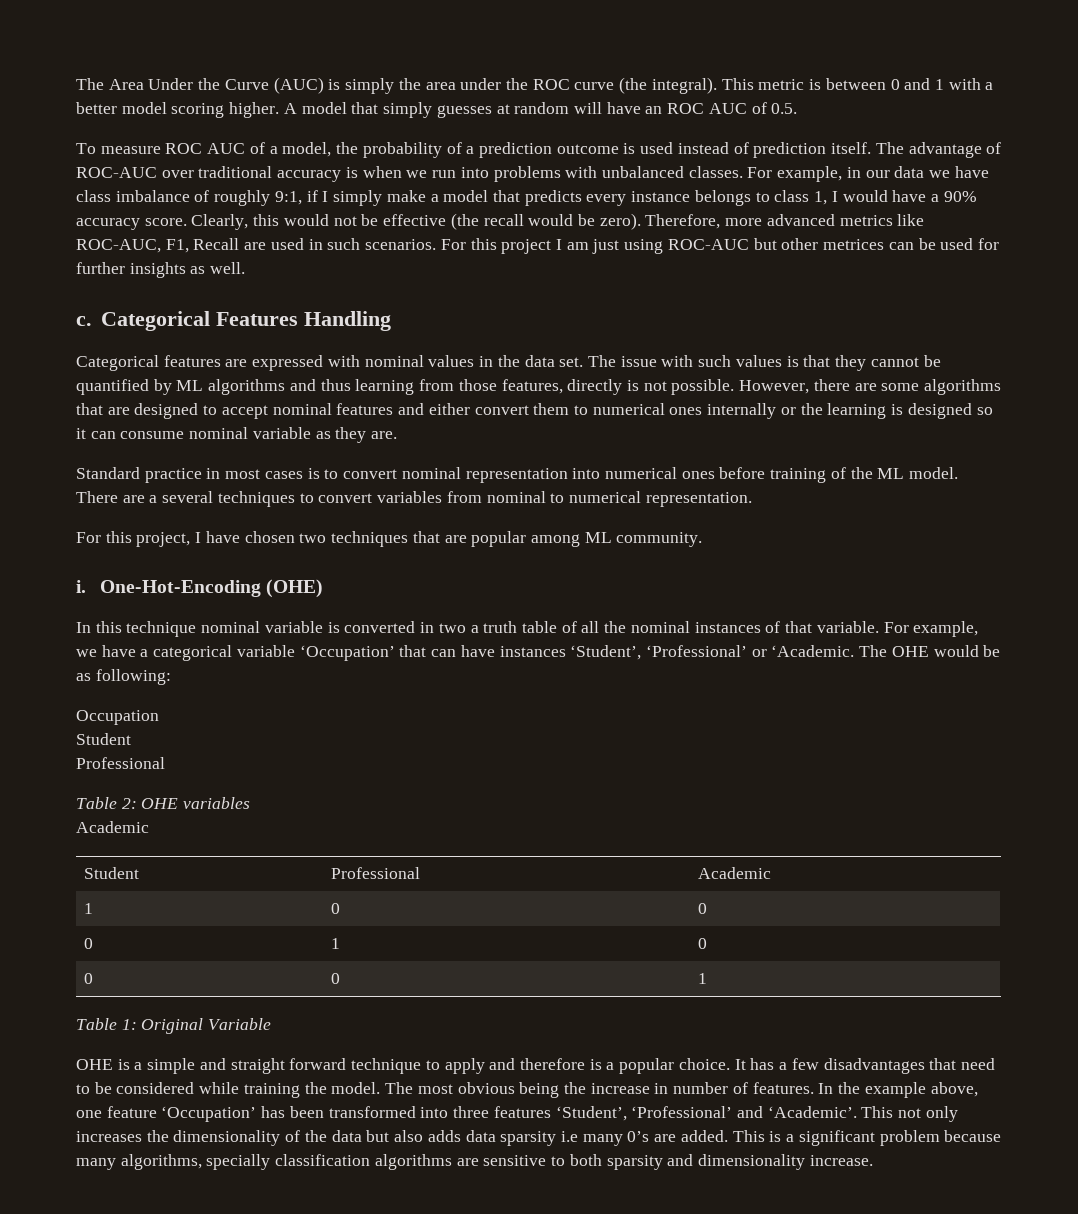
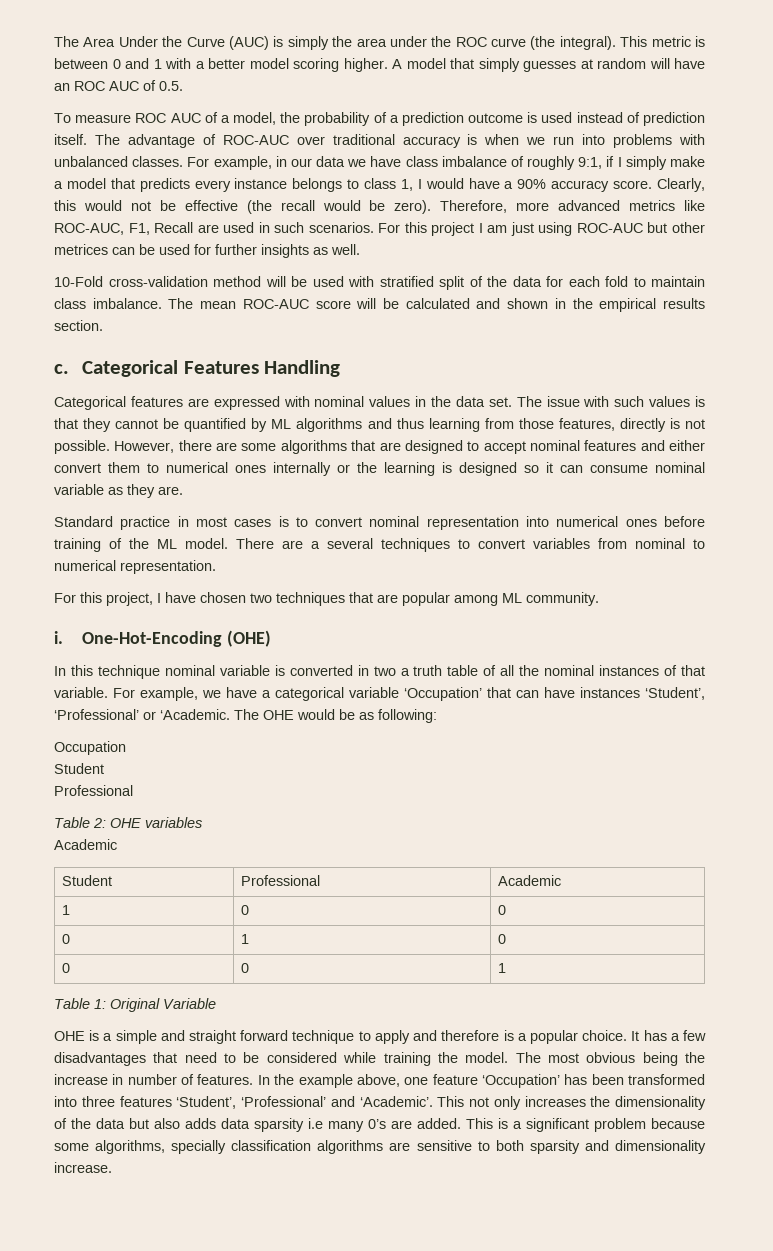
+ 10-Fold cross-validation method will be used with stratified split of the data for each fold to maintain class imbalance. The mean ROC-AUC score will be calculated and shown in the empirical results section.
- This is a significant problem because many algorithms, specially classification algorithms are sensitive to both sparsity and dimensionality increase.
+ This is a significant problem because some algorithms, specially classification algorithms are sensitive to both sparsity and dimensionality increase.

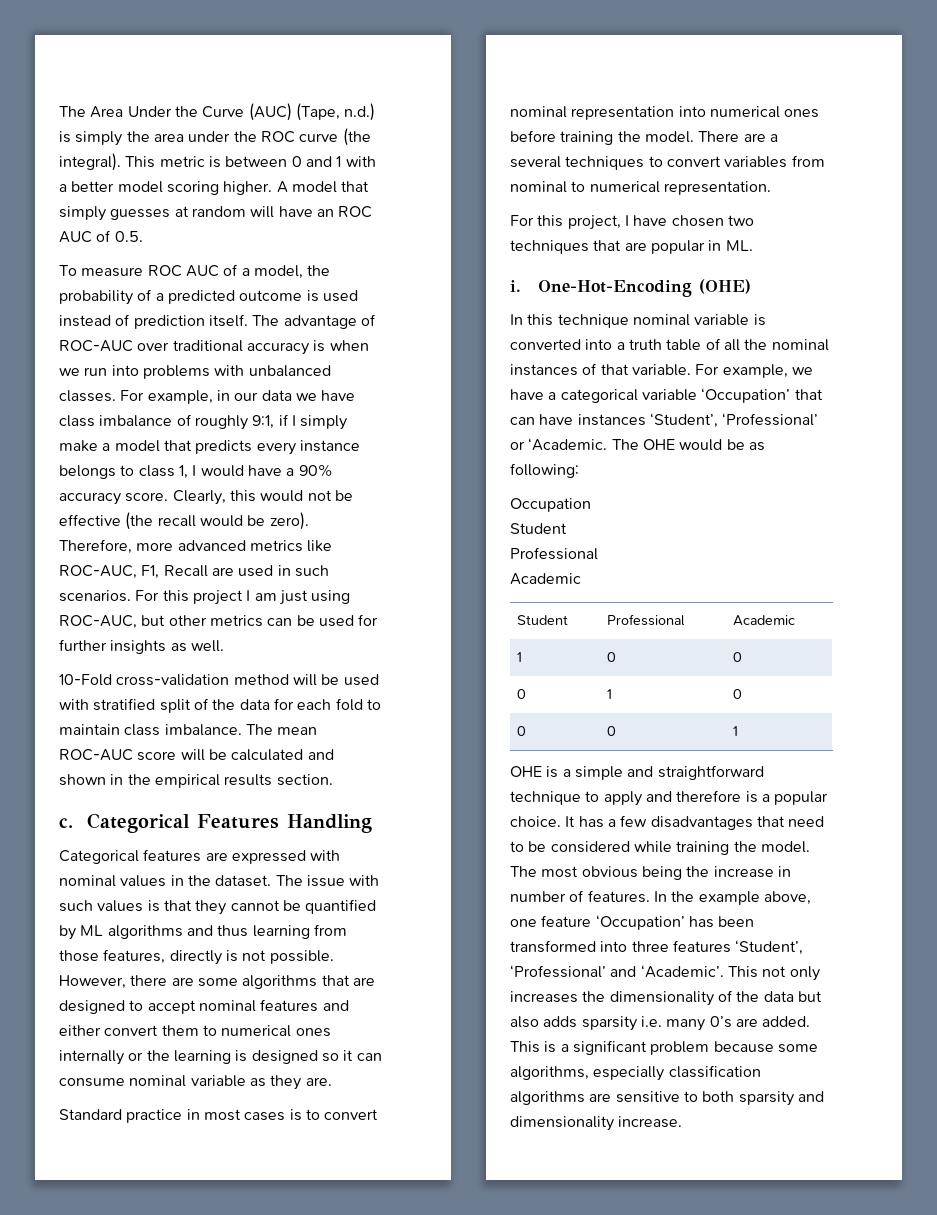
- The Area Under the Curve (AUC) is simply the area under the ROC curve (the integral).
+ The Area Under the Curve (AUC) (Tape, n.d.) is simply the area under the ROC curve (the integral).
- To measure ROC AUC of a model, the probability of a prediction outcome is used instead of prediction itself.
+ To measure ROC AUC of a model, the probability of a predicted outcome is used instead of prediction itself.
- For this project I am just using ROC-AUC but other metrices can be used for further insights as well.
+ For this project I am just using ROC-AUC, but other metrics can be used for further insights as well.
- Categorical features are expressed with nominal values in the data set.
+ Categorical features are expressed with nominal values in the dataset.
- Standard practice in most cases is to convert nominal representation into numerical ones before training of the ML model.
+ Standard practice in most cases is to convert nominal representation into numerical ones before training the model.
- For this project, I have chosen two techniques that are popular among ML community.
+ For this project, I have chosen two techniques that are popular in ML.
- In this technique nominal variable is converted in two a truth table of all the nominal instances of that variable.
+ In this technique nominal variable is converted into a truth table of all the nominal instances of that variable.
- Table 2: OHE variables
- Table 1: Original Variable
- OHE is a simple and straight forward technique to apply and therefore is a popular choice.
+ OHE is a simple and straightforward technique to apply and therefore is a popular choice.
- This not only increases the dimensionality of the data but also adds data sparsity i.e many 0’s are added.
+ This not only increases the dimensionality of the data but also adds sparsity i.e. many 0’s are added.
- This is a significant problem because some algorithms, specially classification algorithms are sensitive to both sparsity and dimensionality increase.
+ This is a significant problem because some algorithms, especially classification algorithms are sensitive to both sparsity and dimensionality increase.

